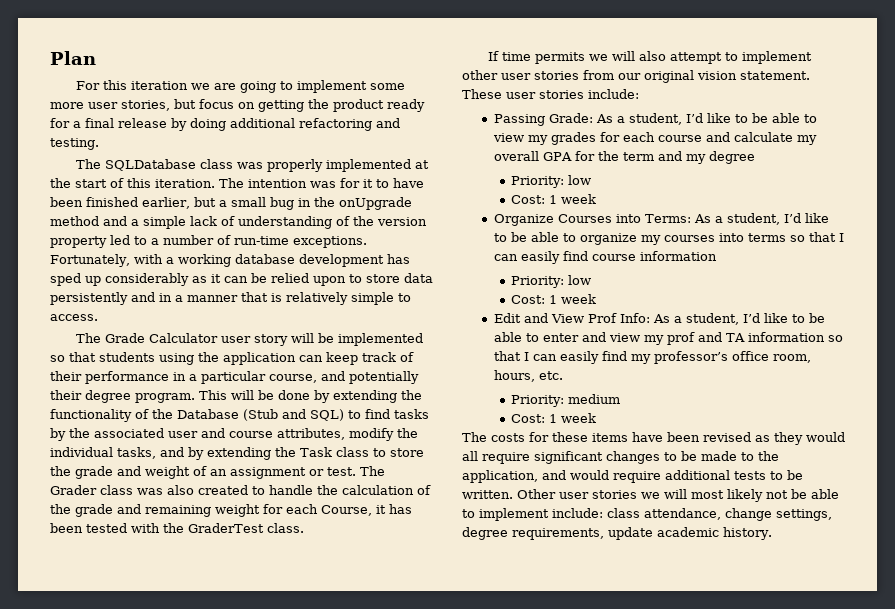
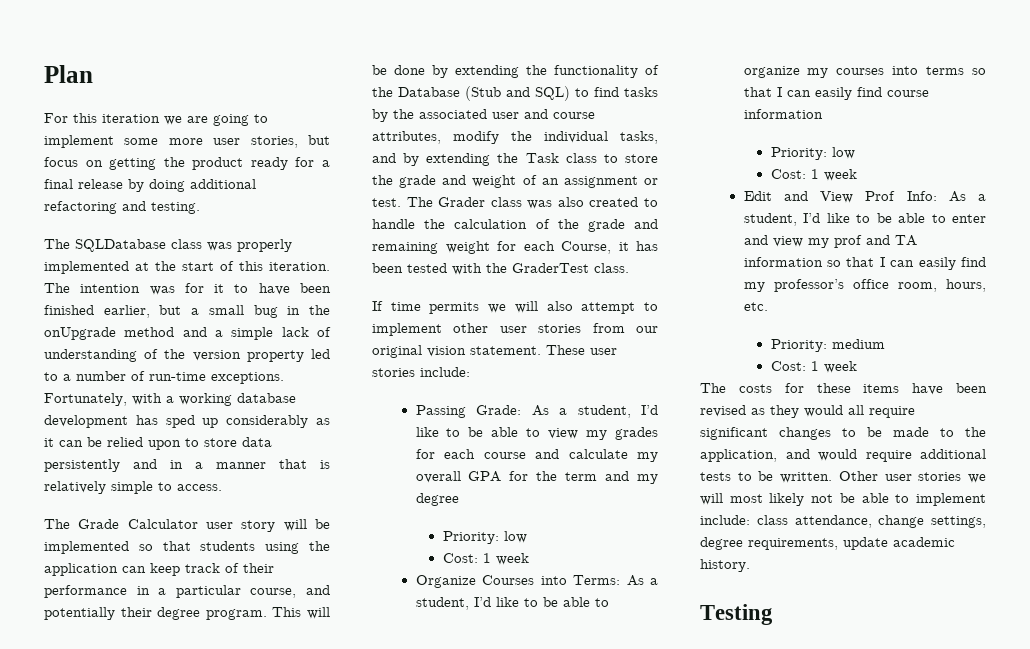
+ Testing

